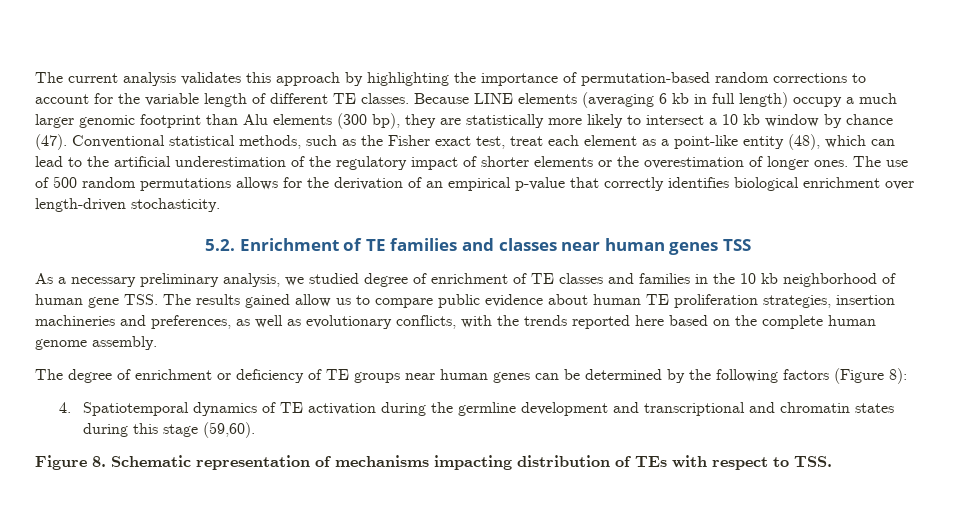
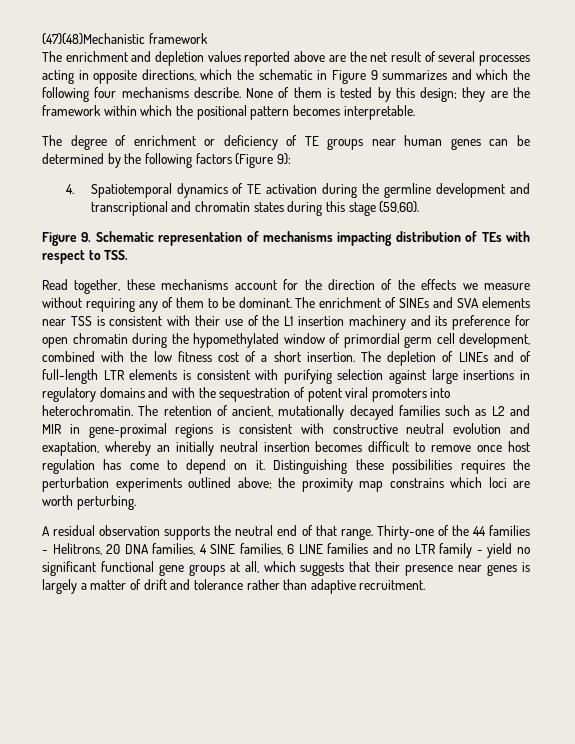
- The current analysis validates this approach by highlighting the importance of permutation-based random corrections to account for the variable length of different TE classes. Because LINE elements (averaging 6 kb in full length) occupy a much larger genomic footprint than Alu elements (300 bp), they are statistically more likely to intersect a 10 kb window by chance (47). Conventional statistical methods, such as the Fisher exact test, treat each element as a point-like entity (48), which can lead to the artificial underestimation of the regulatory impact of shorter elements or the overestimation of longer ones. The use of 500 random permutations allows for the derivation of an empirical p-value that correctly identifies biological enrichment over length-driven stochasticity.
- 5.2. Enrichment of TE families and classes near human genes TSS
- As a necessary preliminary analysis, we studied degree of enrichment of TE classes and families in the 10 kb neighborhood of human gene TSS. The results gained allow us to compare public evidence about human TE proliferation strategies, insertion machineries and preferences, as well as evolutionary conflicts, with the trends reported here based on the complete human genome assembly.
+ (47)(48)Mechanistic framework
+ The enrichment and depletion values reported above are the net result of several processes acting in opposite directions, which the schematic in Figure 9 summarizes and which the following four mechanisms describe. None of them is tested by this design; they are the framework within which the positional pattern becomes interpretable.
- The degree of enrichment or deficiency of TE groups near human genes can be determined by the following factors (Figure 8):
+ The degree of enrichment or deficiency of TE groups near human genes can be determined by the following factors (Figure 9):
- Figure 8. Schematic representation of mechanisms impacting distribution of TEs with respect to TSS.
+ Figure 9. Schematic representation of mechanisms impacting distribution of TEs with respect to TSS.
+ Read together, these mechanisms account for the direction of the effects we measure without requiring any of them to be dominant. The enrichment of SINEs and SVA elements near TSS is consistent with their use of the L1 insertion machinery and its preference for open chromatin during the hypomethylated window of primordial germ cell development, combined with the low fitness cost of a short insertion. The depletion of LINEs and of full-length LTR elements is consistent with purifying selection against large insertions in regulatory domains and with the sequestration of potent viral promoters into heterochromatin. The retention of ancient, mutationally decayed families such as L2 and MIR in gene-proximal regions is consistent with constructive neutral evolution and exaptation, whereby an initially neutral insertion becomes difficult to remove once host regulation has come to depend on it. Distinguishing these possibilities requires the perturbation experiments outlined above; the proximity map constrains which loci are worth perturbing.
+ A residual observation supports the neutral end of that range. Thirty-one of the 44 families - Helitrons, 20 DNA families, 4 SINE families, 6 LINE families and no LTR family - yield no significant functional gene groups at all, which suggests that their presence near genes is largely a matter of drift and tolerance rather than adaptive recruitment.

